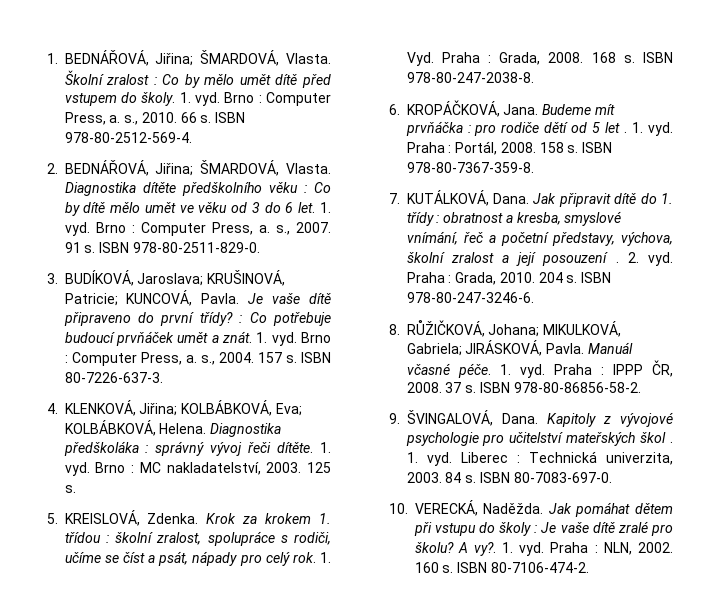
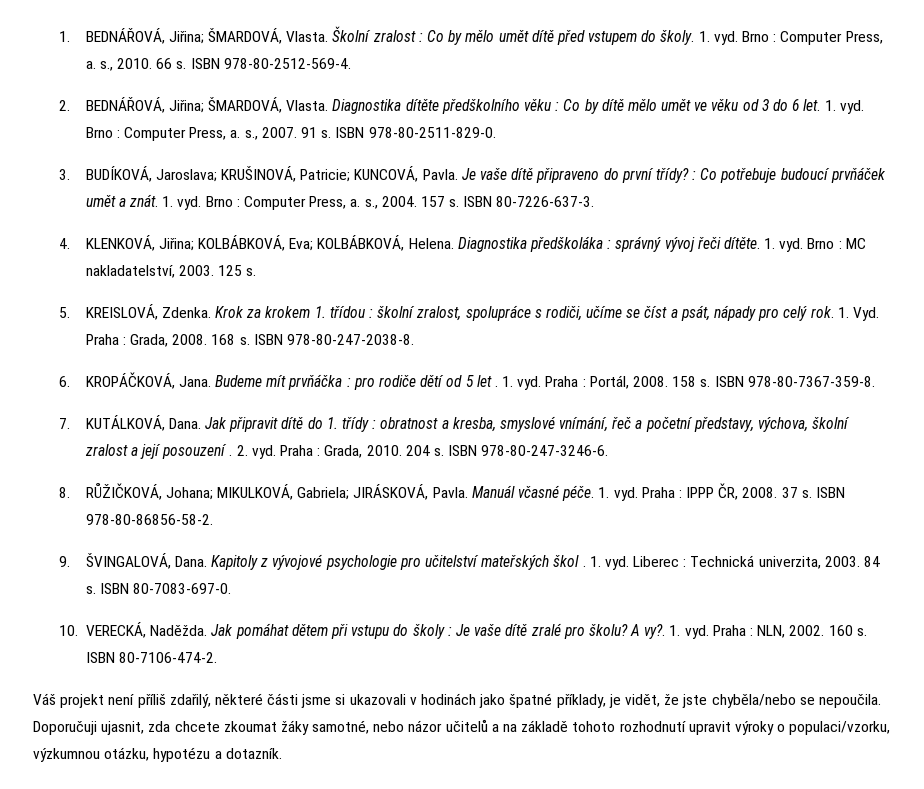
+ Váš projekt není příliš zdařilý, některé části jsme si ukazovali v hodinách jako špatné příklady, je vidět, že jste chyběla/nebo se nepoučila. Doporučuji ujasnit, zda chcete zkoumat žáky samotné, nebo názor učitelů a na základě tohoto rozhodnutí upravit výroky o populaci/vzorku, výzkumnou otázku, hypotézu a dotazník.

